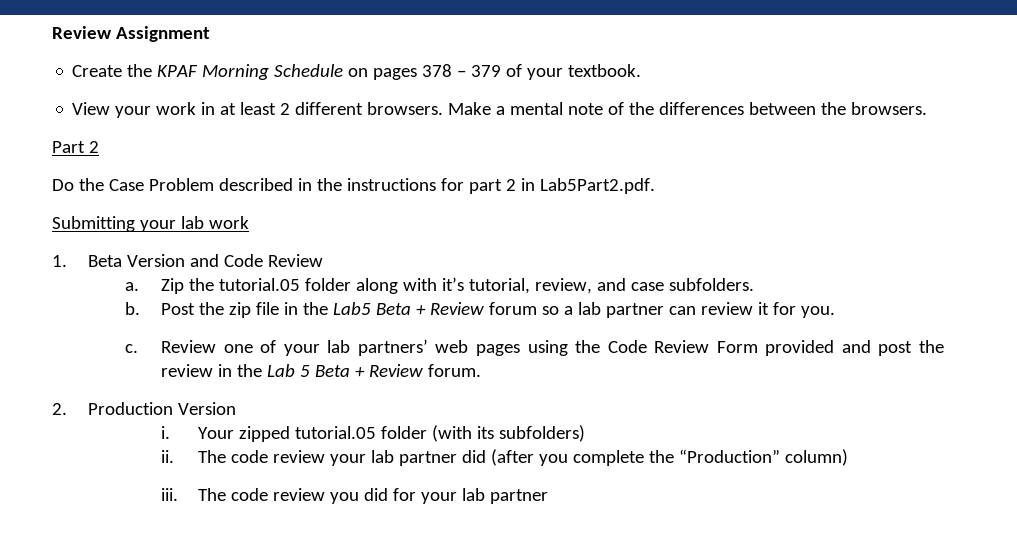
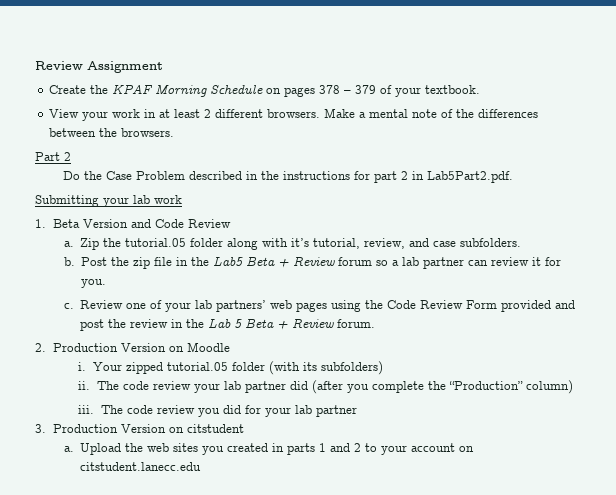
- 2. Production Version
+ 2. Production Version on Moodle
+ 3. Production Version on citstudent
+ a. Upload the web sites you created in parts 1 and 2 to your account on citstudent.lanecc.edu

